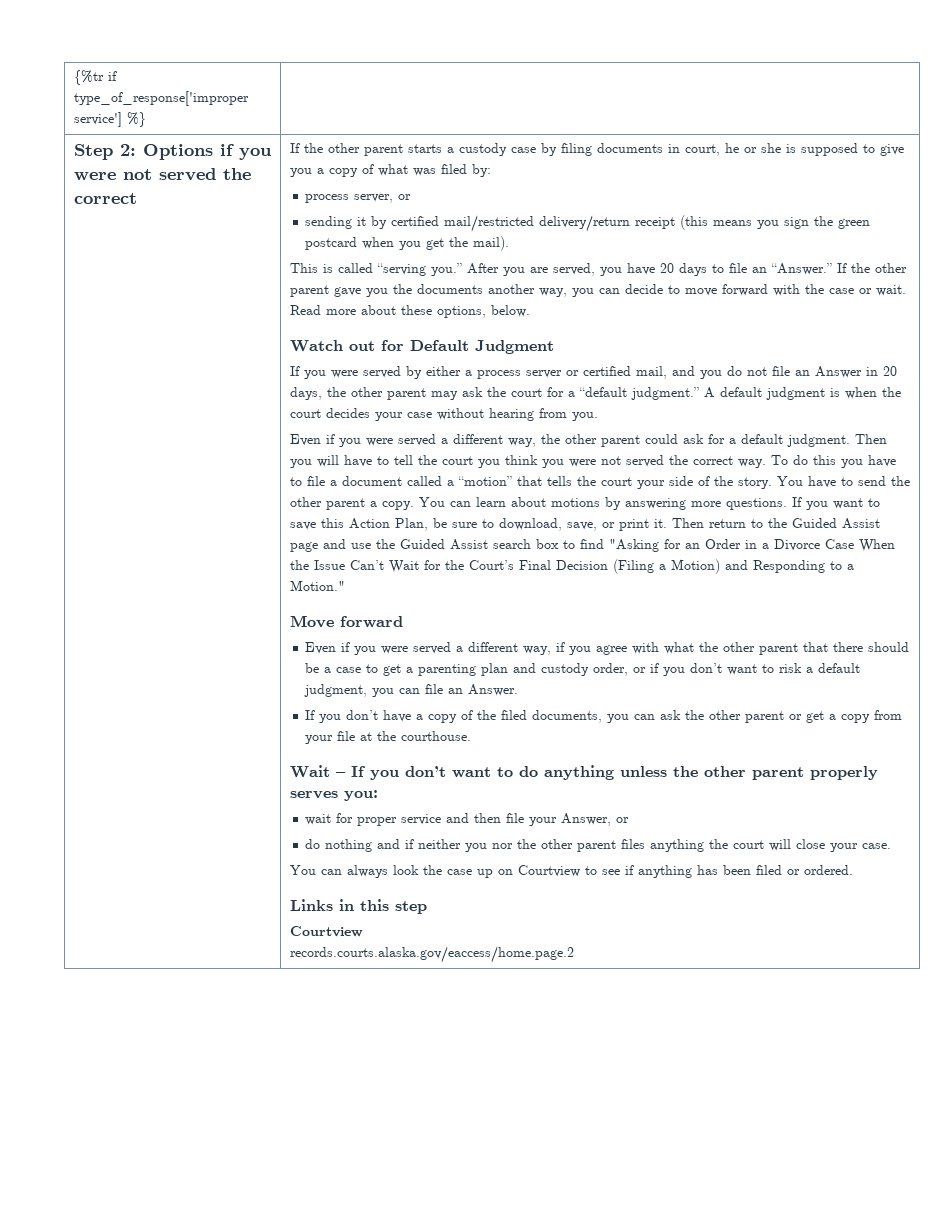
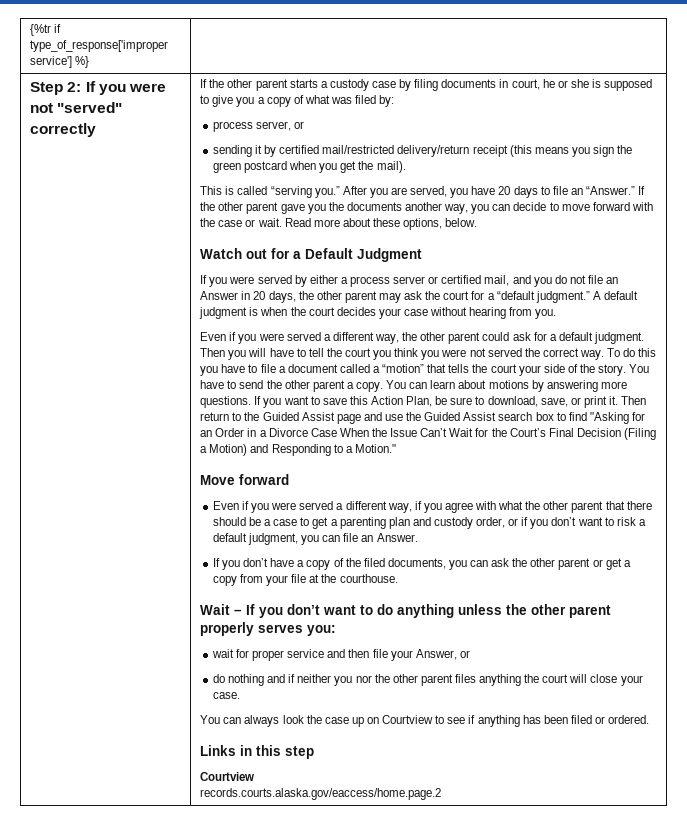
- Step 2: Options if you were not served the correct
+ Step 2: If you were not "served" correctly
- Watch out for Default Judgment
+ Watch out for a Default Judgment

